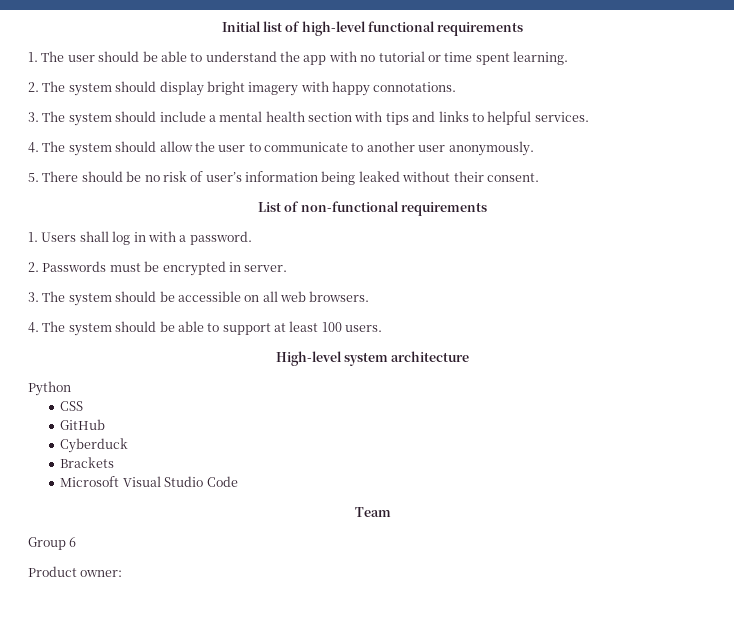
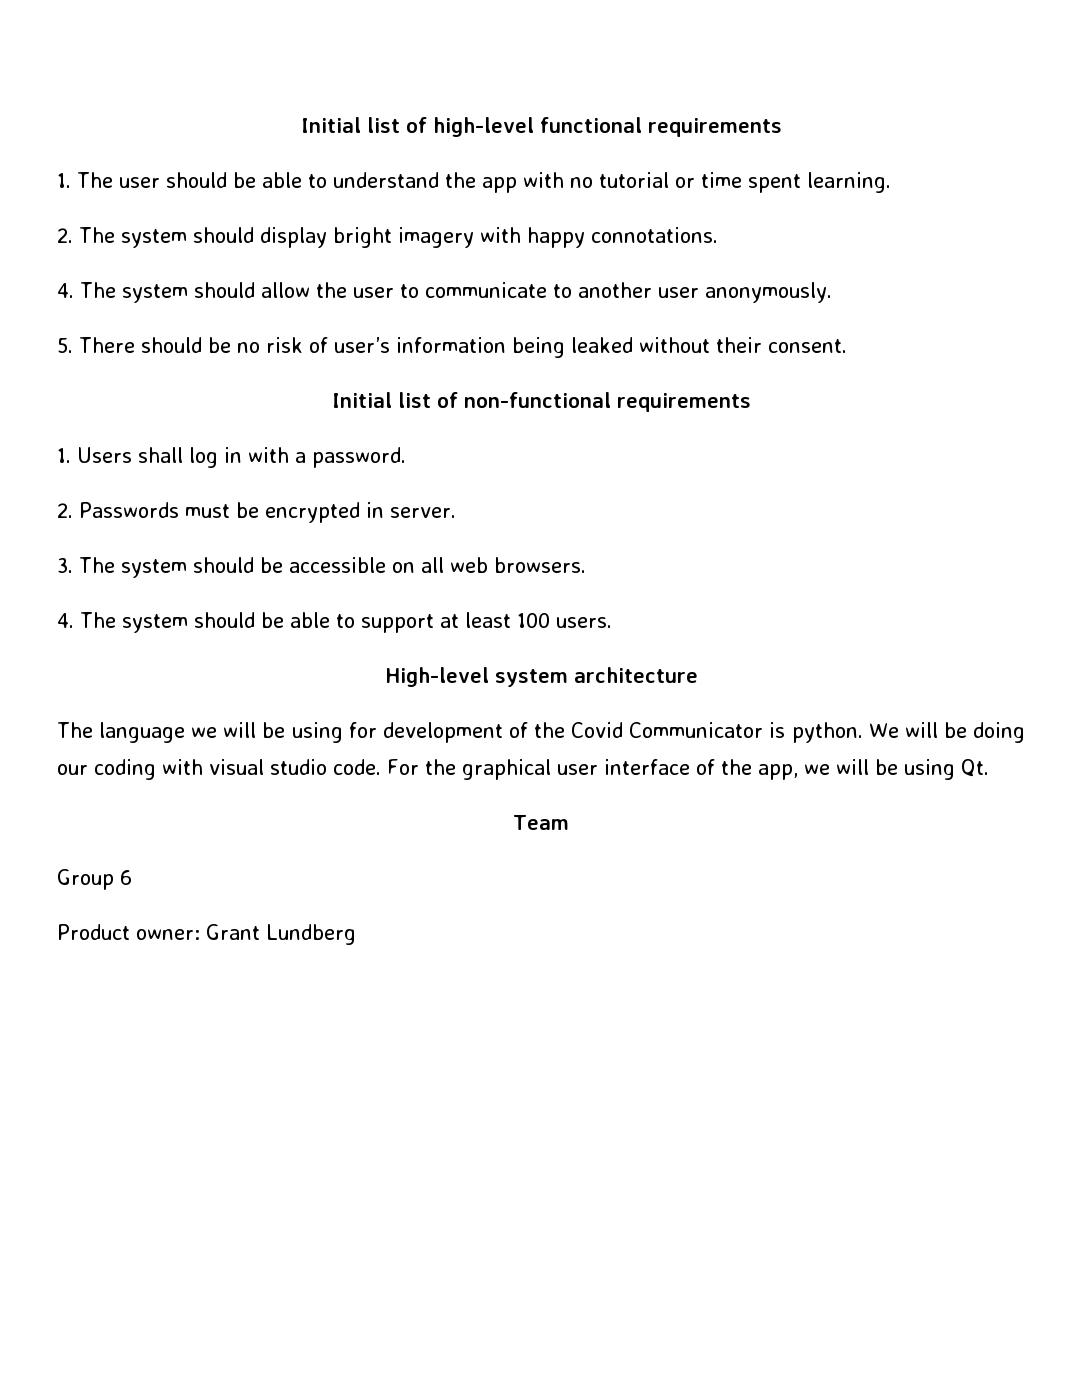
- 3. The system should include a mental health section with tips and links to helpful services.
- List of non-functional requirements
+ Initial list of non-functional requirements
- Python
- CSS
- GitHub
- Cyberduck
- Brackets
- Microsoft Visual Studio Code
+ The language we will be using for development of the Covid Communicator is python. We will be doing our coding with visual studio code. For the graphical user interface of the app, we will be using Qt.
- Product owner:
+ Product owner: Grant Lundberg

